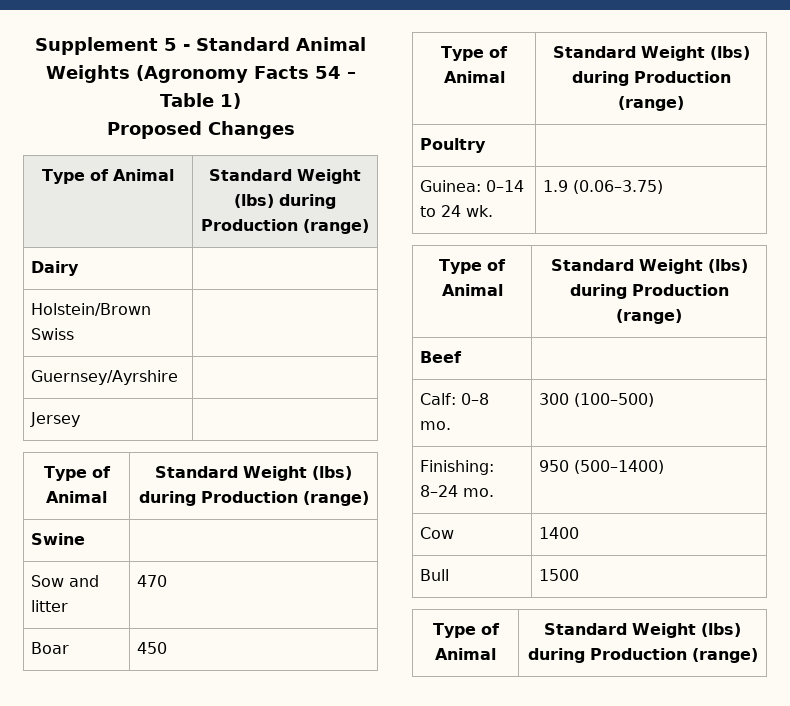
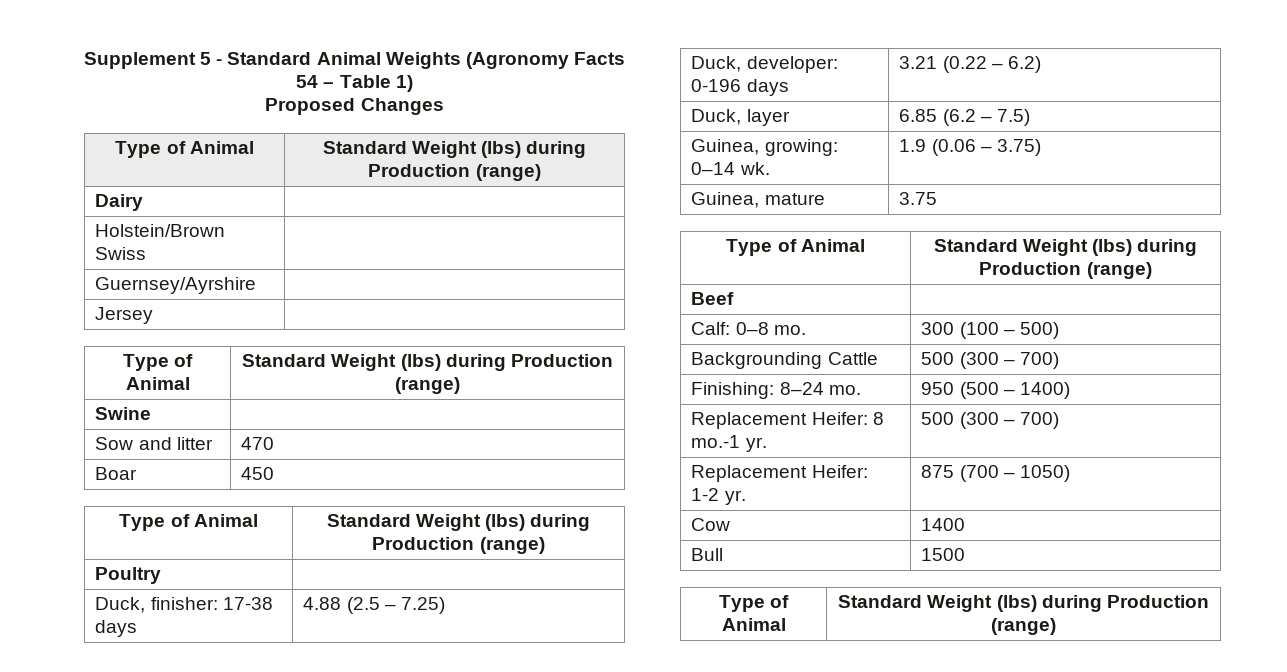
- Guinea: 0–14 to 24 wk. | 1.9 (0.06–3.75)
+ Duck, finisher: 17-38 days | 4.88 (2.5 – 7.25)
+ Duck, developer: 0-196 days | 3.21 (0.22 – 6.2)
+ Duck, layer | 6.85 (6.2 – 7.5)
+ Guinea, growing: 0–14 wk. | 1.9 (0.06 – 3.75)
+ Guinea, mature | 3.75
- Calf: 0–8 mo. | 300 (100–500)
- Finishing: 8–24 mo. | 950 (500–1400)
+ Calf: 0–8 mo. | 300 (100 – 500)
+ Backgrounding Cattle | 500 (300 – 700)
+ Finishing: 8–24 mo. | 950 (500 – 1400)
+ Replacement Heifer: 8 mo.-1 yr. | 500 (300 – 700)
+ Replacement Heifer: 1-2 yr. | 875 (700 – 1050)

